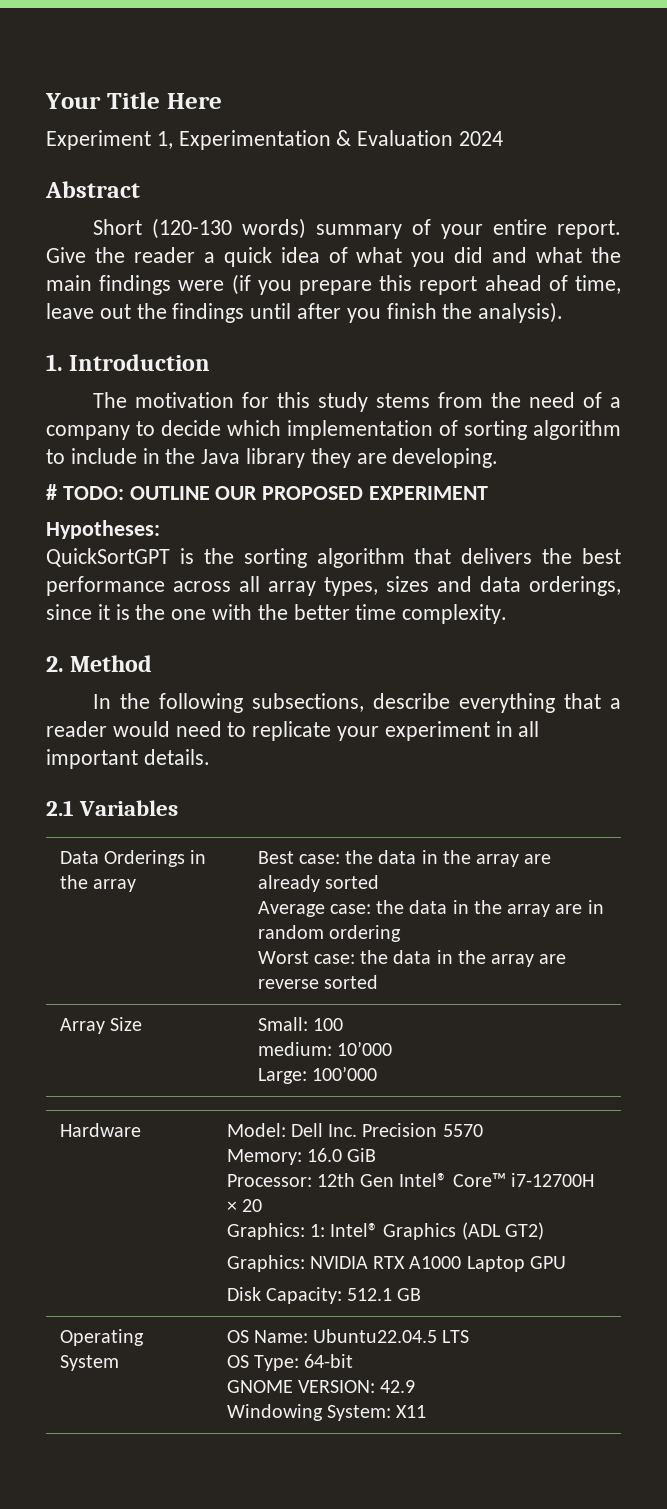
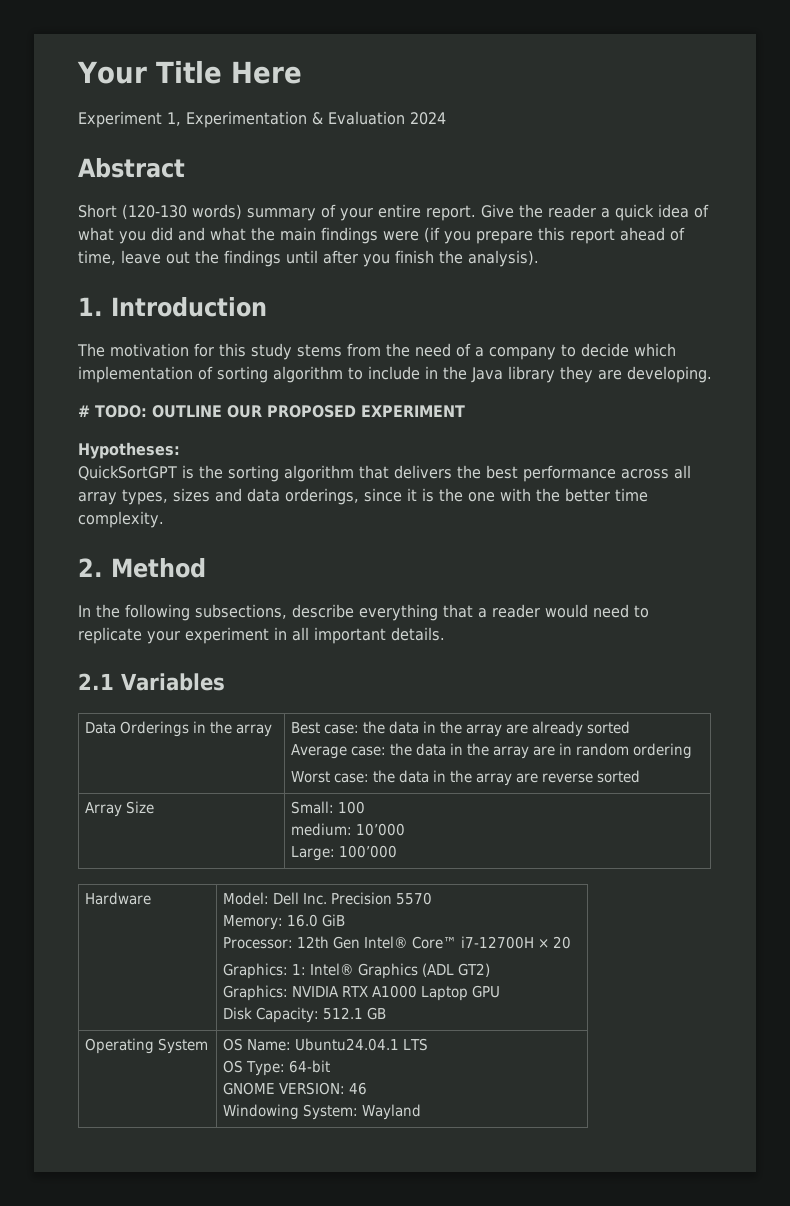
- Operating System | OS Name: Ubuntu22.04.5 LTS
+ Operating System | OS Name: Ubuntu24.04.1 LTS
  OS Type: 64-bit
- GNOME VERSION: 42.9
- Windowing System: X11
+ GNOME VERSION: 46
+ Windowing System: Wayland

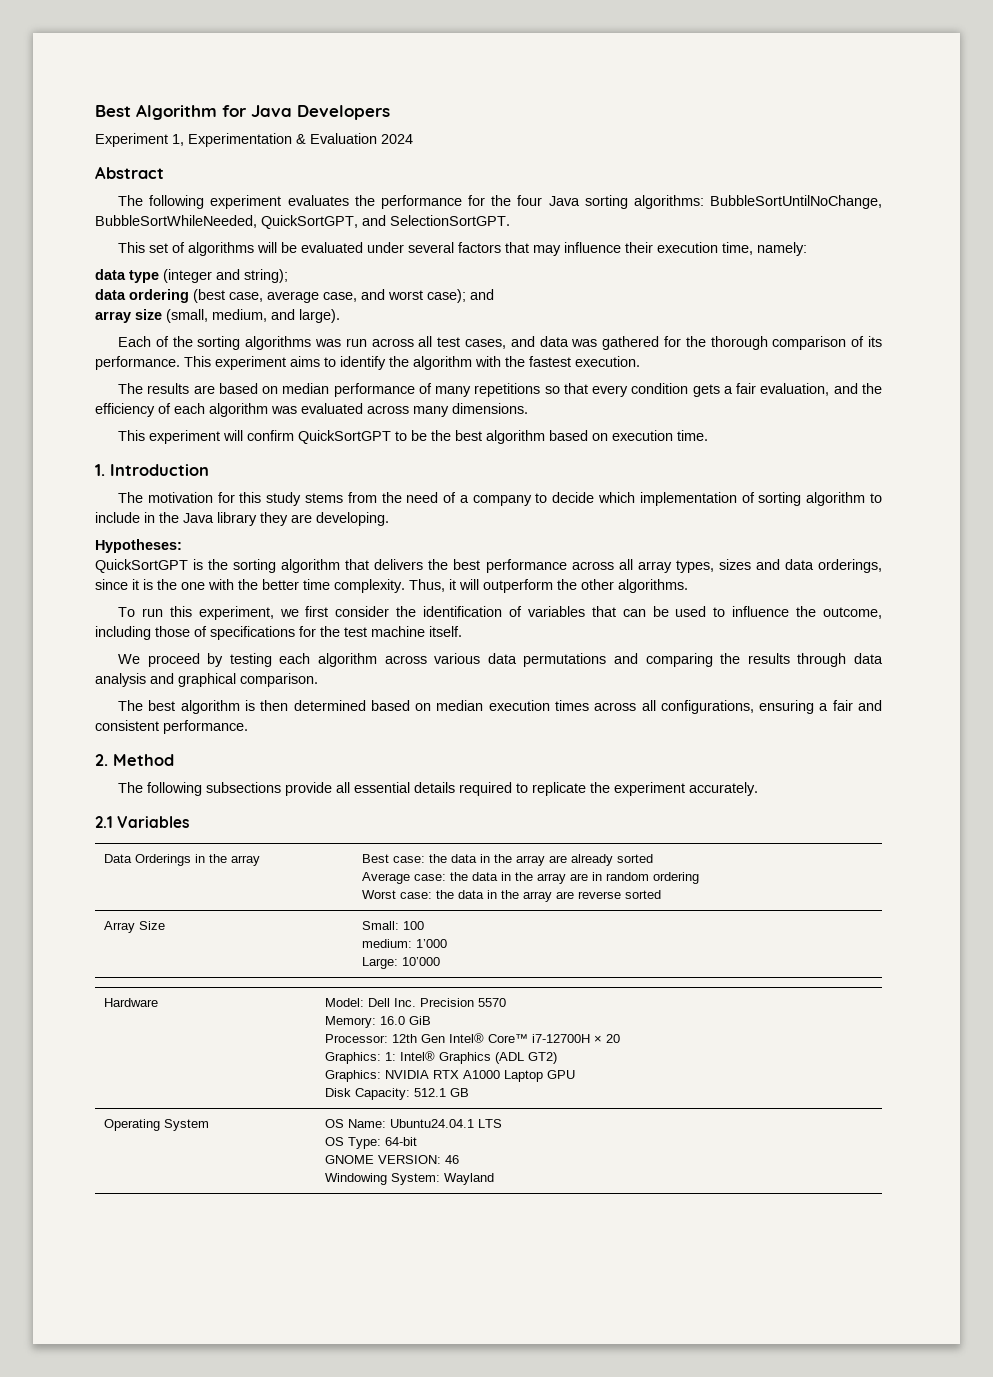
- Your Title Here
+ Best Algorithm for Java Developers
- Short (120-130 words) summary of your entire report. Give the reader a quick idea of what you did and what the main findings were (if you prepare this report ahead of time, leave out the findings until after you finish the analysis).
+ The following experiment evaluates the performance for the four Java sorting algorithms: BubbleSortUntilNoChange, BubbleSortWhileNeeded, QuickSortGPT, and SelectionSortGPT.
+ This set of algorithms will be evaluated under several factors that may influence their execution time, namely:
+ data type (integer and string);
+ data ordering (best case, average case, and worst case); and
+ array size (small, medium, and large).
+ Each of the sorting algorithms was run across all test cases, and data was gathered for the thorough comparison of its performance. This experiment aims to identify the algorithm with the fastest execution.
+ The results are based on median performance of many repetitions so that every condition gets a fair evaluation, and the efficiency of each algorithm was evaluated across many dimensions.
+ This experiment will confirm QuickSortGPT to be the best algorithm based on execution time.
- # TODO: OUTLINE OUR PROPOSED EXPERIMENT
- QuickSortGPT is the sorting algorithm that delivers the best performance across all array types, sizes and data orderings, since it is the one with the better time complexity.
+ QuickSortGPT is the sorting algorithm that delivers the best performance across all array types, sizes and data orderings, since it is the one with the better time complexity. Thus, it will outperform the other algorithms.
+ To run this experiment, we first consider the identification of variables that can be used to influence the outcome, including those of specifications for the test machine itself.
+ We proceed by testing each algorithm across various data permutations and comparing the results through data analysis and graphical comparison.
+ The best algorithm is then determined based on median execution times across all configurations, ensuring a fair and consistent performance.
  2. Method
- In the following subsections, describe everything that a reader would need to replicate your experiment in all important details.
+ The following subsections provide all essential details required to replicate the experiment accurately.
  Array Size | Small: 100
- medium: 10’000
- Large: 100’000
+ medium: 1’000
+ Large: 10’000

